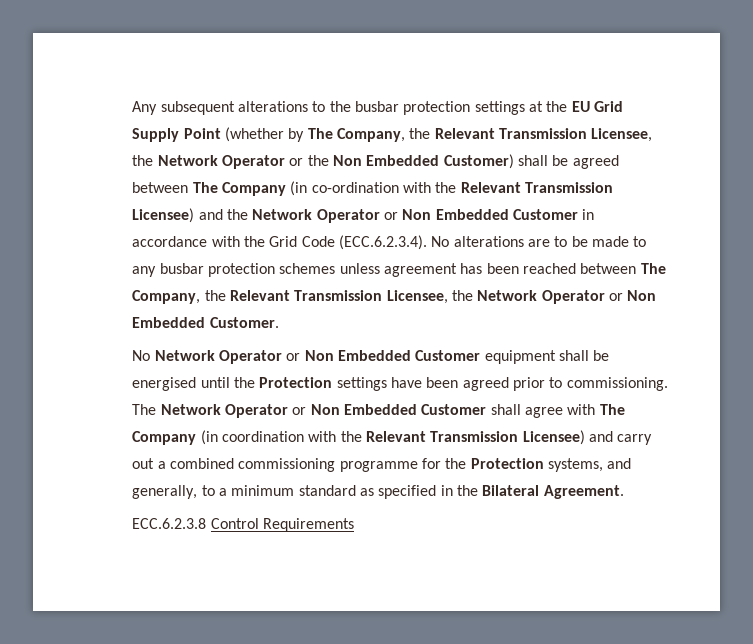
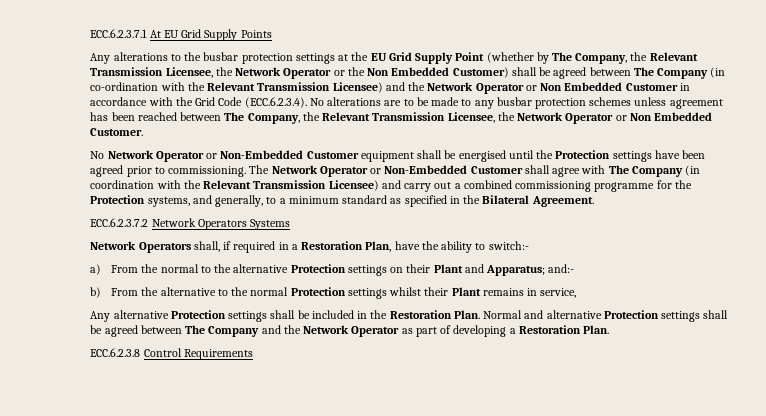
- Any subsequent alterations to the busbar protection settings at the EU Grid Supply Point (whether by The Company, the Relevant Transmission Licensee, the Network Operator or the Non Embedded Customer) shall be agreed between The Company (in co-ordination with the Relevant Transmission Licensee) and the Network Operator or Non Embedded Customer in accordance with the Grid Code (ECC.6.2.3.4). No alterations are to be made to any busbar protection schemes unless agreement has been reached between The Company, the Relevant Transmission Licensee, the Network Operator or Non Embedded Customer.
+ ECC.6.2.3.7.1 At EU Grid Supply Points
+ Any alterations to the busbar protection settings at the EU Grid Supply Point (whether by The Company, the Relevant Transmission Licensee, the Network Operator or the Non Embedded Customer) shall be agreed between The Company (in co-ordination with the Relevant Transmission Licensee) and the Network Operator or Non Embedded Customer in accordance with the Grid Code (ECC.6.2.3.4). No alterations are to be made to any busbar protection schemes unless agreement has been reached between The Company, the Relevant Transmission Licensee, the Network Operator or Non Embedded Customer.
- No Network Operator or Non Embedded Customer equipment shall be energised until the Protection settings have been agreed prior to commissioning.
+ No Network Operator or Non-Embedded Customer equipment shall be energised until the Protection settings have been agreed prior to commissioning.
- The Network Operator or Non Embedded Customer shall agree with The Company (in coordination with the Relevant Transmission Licensee) and carry out a combined commissioning programme for the Protection systems, and generally, to a minimum standard as specified in the Bilateral Agreement.
+ The Network Operator or Non-Embedded Customer shall agree with The Company (in coordination with the Relevant Transmission Licensee) and carry out a combined commissioning programme for the Protection systems, and generally, to a minimum standard as specified in the Bilateral Agreement.
+ ECC.6.2.3.7.2 Network Operators Systems
+ Network Operators shall, if required in a Restoration Plan, have the ability to switch:-
+ a) From the normal to the alternative Protection settings on their Plant and Apparatus; and:-
+ b) From the alternative to the normal Protection settings whilst their Plant remains in service,
+ Any alternative Protection settings shall be included in the Restoration Plan. Normal and alternative Protection settings shall be agreed between The Company and the Network Operator as part of developing a Restoration Plan.

